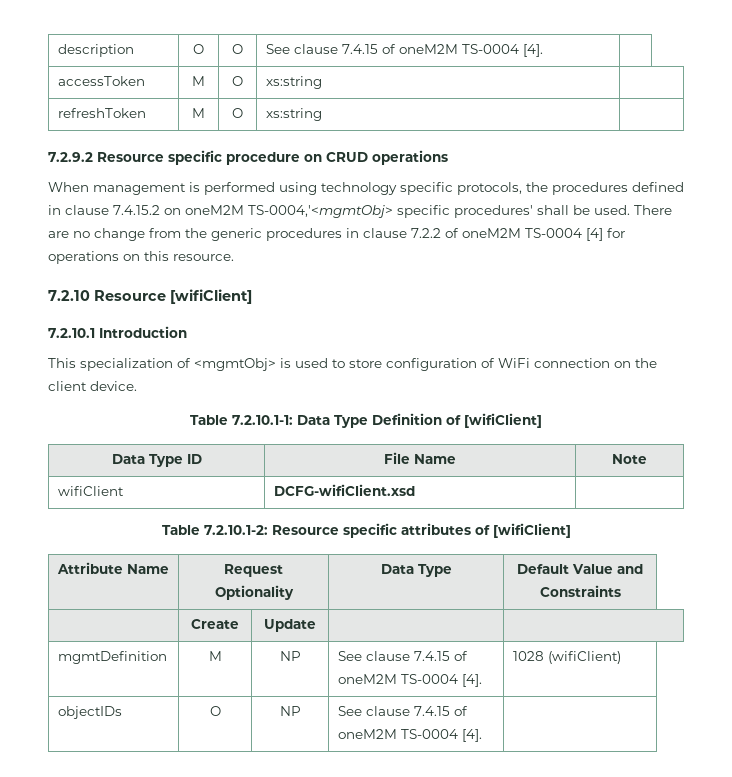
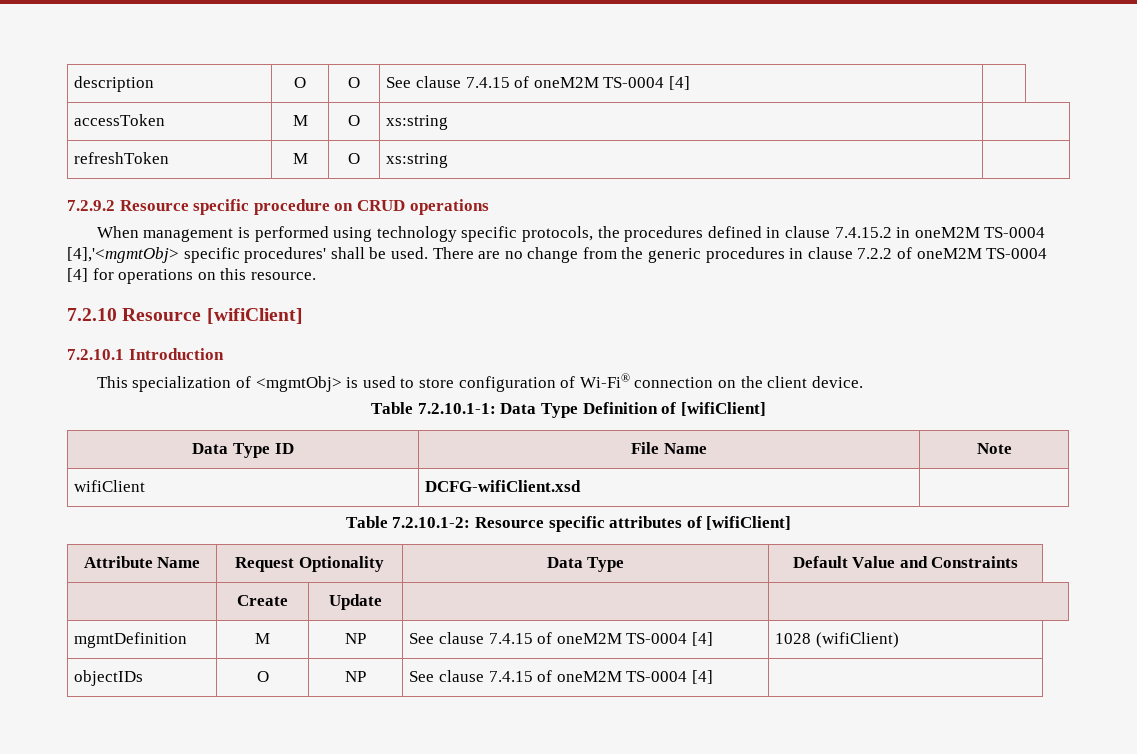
- description | O | O | See clause 7.4.15 of oneM2M TS-0004 [4]. |
+ description | O | O | See clause 7.4.15 of oneM2M TS-0004 [4] |
- When management is performed using technology specific protocols, the procedures defined in clause 7.4.15.2 on oneM2M TS-0004,'<mgmtObj> specific procedures' shall be used.
+ When management is performed using technology specific protocols, the procedures defined in clause 7.4.15.2 in oneM2M TS-0004 [4],'<mgmtObj> specific procedures' shall be used.
- This specialization of <mgmtObj> is used to store configuration of WiFi connection on the client device.
+ This specialization of <mgmtObj> is used to store configuration of Wi-Fi® connection on the client device.
- mgmtDefinition | M | NP | See clause 7.4.15 of oneM2M TS-0004 [4]. | 1028 (wifiClient)
+ mgmtDefinition | M | NP | See clause 7.4.15 of oneM2M TS-0004 [4] | 1028 (wifiClient)
- objectIDs | O | NP | See clause 7.4.15 of oneM2M TS-0004 [4]. |
+ objectIDs | O | NP | See clause 7.4.15 of oneM2M TS-0004 [4] |

